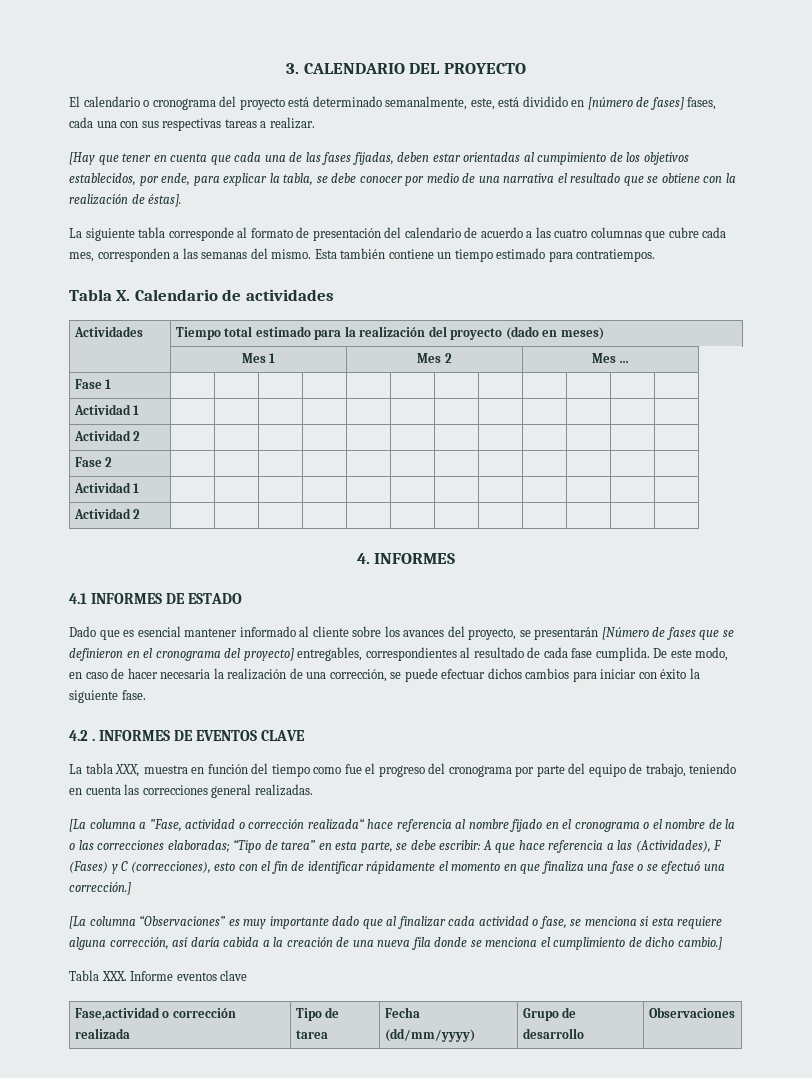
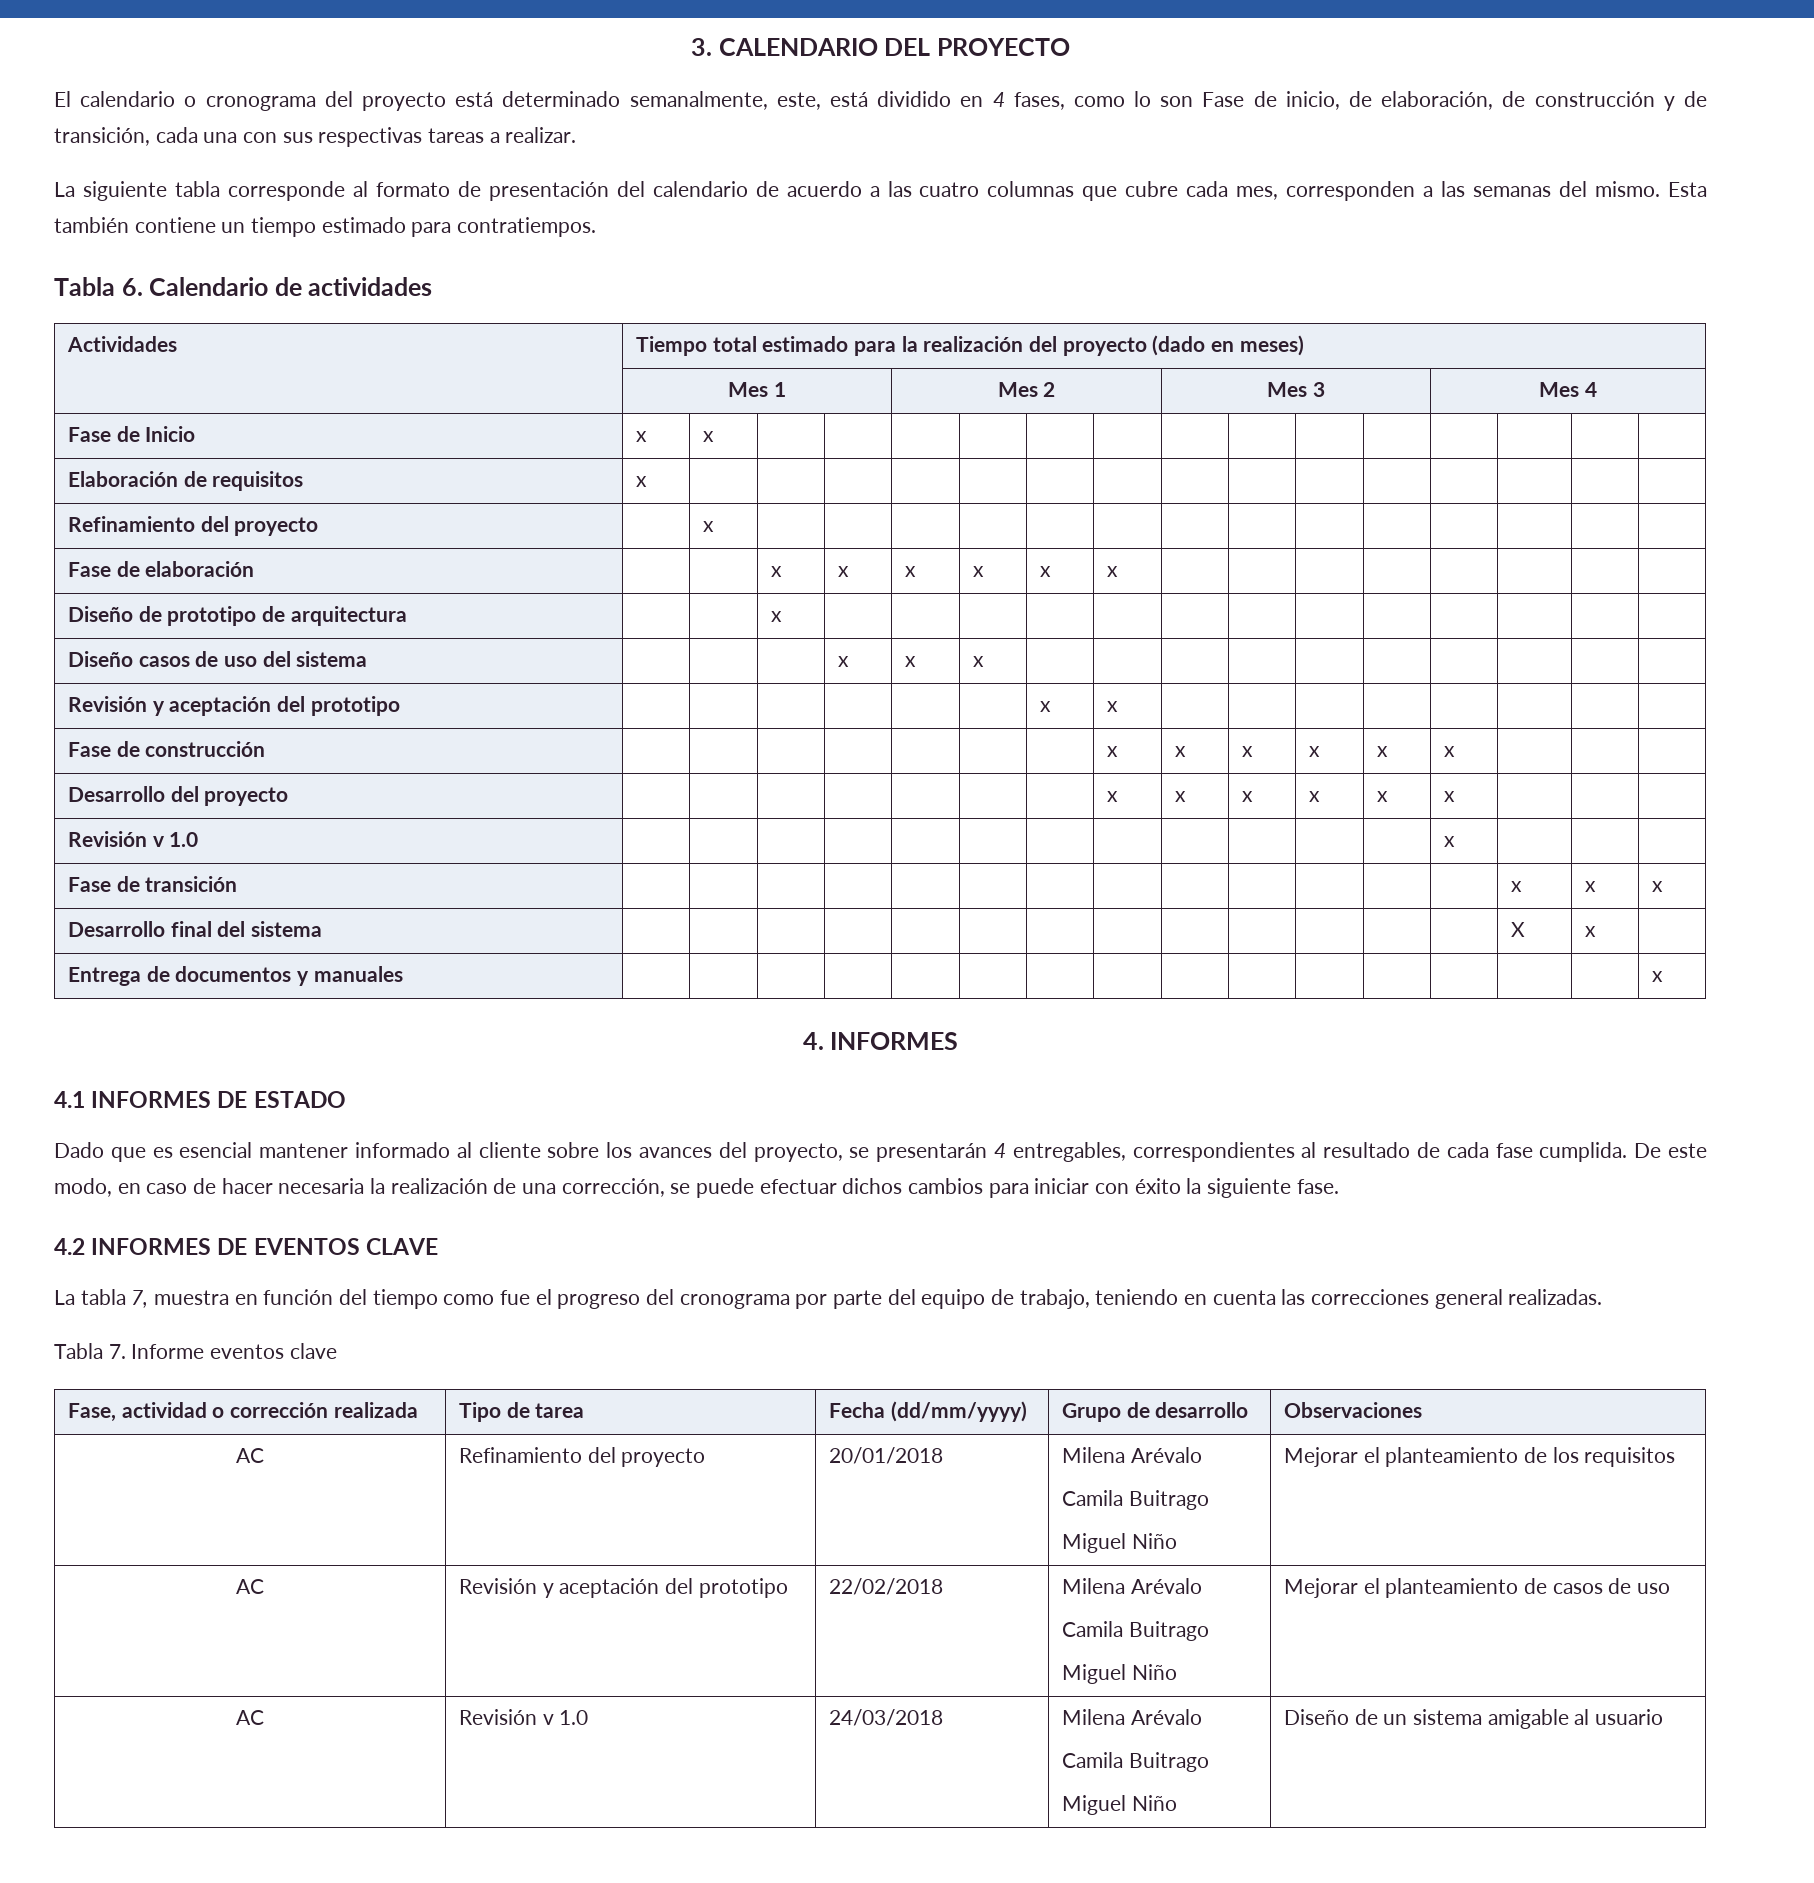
- El calendario o cronograma del proyecto está determinado semanalmente, este, está dividido en [número de fases] fases, cada una con sus respectivas tareas a realizar.
+ El calendario o cronograma del proyecto está determinado semanalmente, este, está dividido en 4 fases, como lo son Fase de inicio, de elaboración, de construcción y de transición, cada una con sus respectivas tareas a realizar.
- [Hay que tener en cuenta que cada una de las fases fijadas, deben estar orientadas al cumpimiento de los objetivos establecidos, por ende, para explicar la tabla, se debe conocer por medio de una narrativa el resultado que se obtiene con la realización de éstas].
- Tabla X. Calendario de actividades
+ Tabla 6. Calendario de actividades
- | Mes 1 | Mes 2 | Mes …
- Fase 1 | | | | | | | | | | | |
- Actividad 1 | | | | | | | | | | | |
- Actividad 2 | | | | | | | | | | | |
- Fase 2 | | | | | | | | | | | |
- Actividad 1 | | | | | | | | | | | |
- Actividad 2 | | | | | | | | | | | |
+ | Mes 1 | Mes 2 | Mes 3 | Mes 4
+ Fase de Inicio | x | x | | | | | | | | | | | | | |
+ Elaboración de requisitos | x | | | | | | | | | | | | | | |
+ Refinamiento del proyecto | | x | | | | | | | | | | | | | |
+ Fase de elaboración | | | x | x | x | x | x | x | | | | | | | |
+ Diseño de prototipo de arquitectura | | | x | | | | | | | | | | | | |
+ Diseño casos de uso del sistema | | | | x | x | x | | | | | | | | | |
+ Revisión y aceptación del prototipo | | | | | | | x | x | | | | | | | |
+ Fase de construcción | | | | | | | | x | x | x | x | x | x | | |
+ Desarrollo del proyecto | | | | | | | | x | x | x | x | x | x | | |
+ Revisión v 1.0 | | | | | | | | | | | | | x | | |
+ Fase de transición | | | | | | | | | | | | | | x | x | x
+ Desarrollo final del sistema | | | | | | | | | | | | | | X | x |
+ Entrega de documentos y manuales | | | | | | | | | | | | | | | | x
- Dado que es esencial mantener informado al cliente sobre los avances del proyecto, se presentarán [Número de fases que se definieron en el cronograma del proyecto] entregables, correspondientes al resultado de cada fase cumplida.
+ Dado que es esencial mantener informado al cliente sobre los avances del proyecto, se presentarán 4 entregables, correspondientes al resultado de cada fase cumplida.
- 4.2 . INFORMES DE EVENTOS CLAVE
+ 4.2 INFORMES DE EVENTOS CLAVE
- La tabla XXX, muestra en función del tiempo como fue el progreso del cronograma por parte del equipo de trabajo, teniendo en cuenta las correcciones general realizadas.
+ La tabla 7, muestra en función del tiempo como fue el progreso del cronograma por parte del equipo de trabajo, teniendo en cuenta las correcciones general realizadas.
- [La columna a ”Fase, actividad o corrección realizada“ hace referencia al nombre fijado en el cronograma o el nombre de la o las correcciones elaboradas; “Tipo de tarea” en esta parte, se debe escribir: A que hace referencia a las (Actividades), F (Fases) y C (correcciones), esto con el fin de identificar rápidamente el momento en que finaliza una fase o se efectuó una corrección.]
- [La columna “Observaciones” es muy importante dado que al finalizar cada actividad o fase, se menciona si esta requiere alguna corrección, así daría cabida a la creación de una nueva fila donde se menciona el cumplimiento de dicho cambio.]
- Tabla XXX. Informe eventos clave
+ Tabla 7. Informe eventos clave
- Fase,actividad o corrección realizada | Tipo de tarea | Fecha (dd/mm/yyyy) | Grupo de desarrollo | Observaciones
+ Fase, actividad o corrección realizada | Tipo de tarea | Fecha (dd/mm/yyyy) | Grupo de desarrollo | Observaciones
+ AC | Refinamiento del proyecto | 20/01/2018 | Milena Arévalo
+ Camila Buitrago
+ Miguel Niño | Mejorar el planteamiento de los requisitos
+ AC | Revisión y aceptación del prototipo | 22/02/2018 | Milena Arévalo
+ Camila Buitrago
+ Miguel Niño | Mejorar el planteamiento de casos de uso
+ AC | Revisión v 1.0 | 24/03/2018 | Milena Arévalo
+ Camila Buitrago
+ Miguel Niño | Diseño de un sistema amigable al usuario

